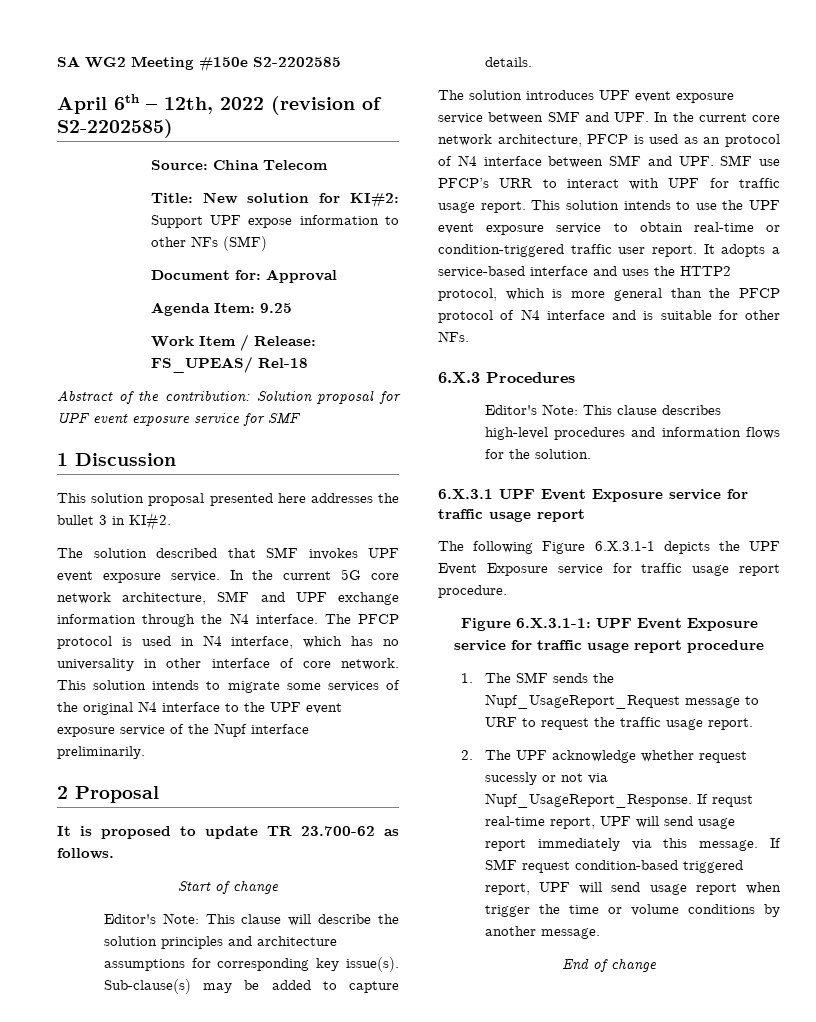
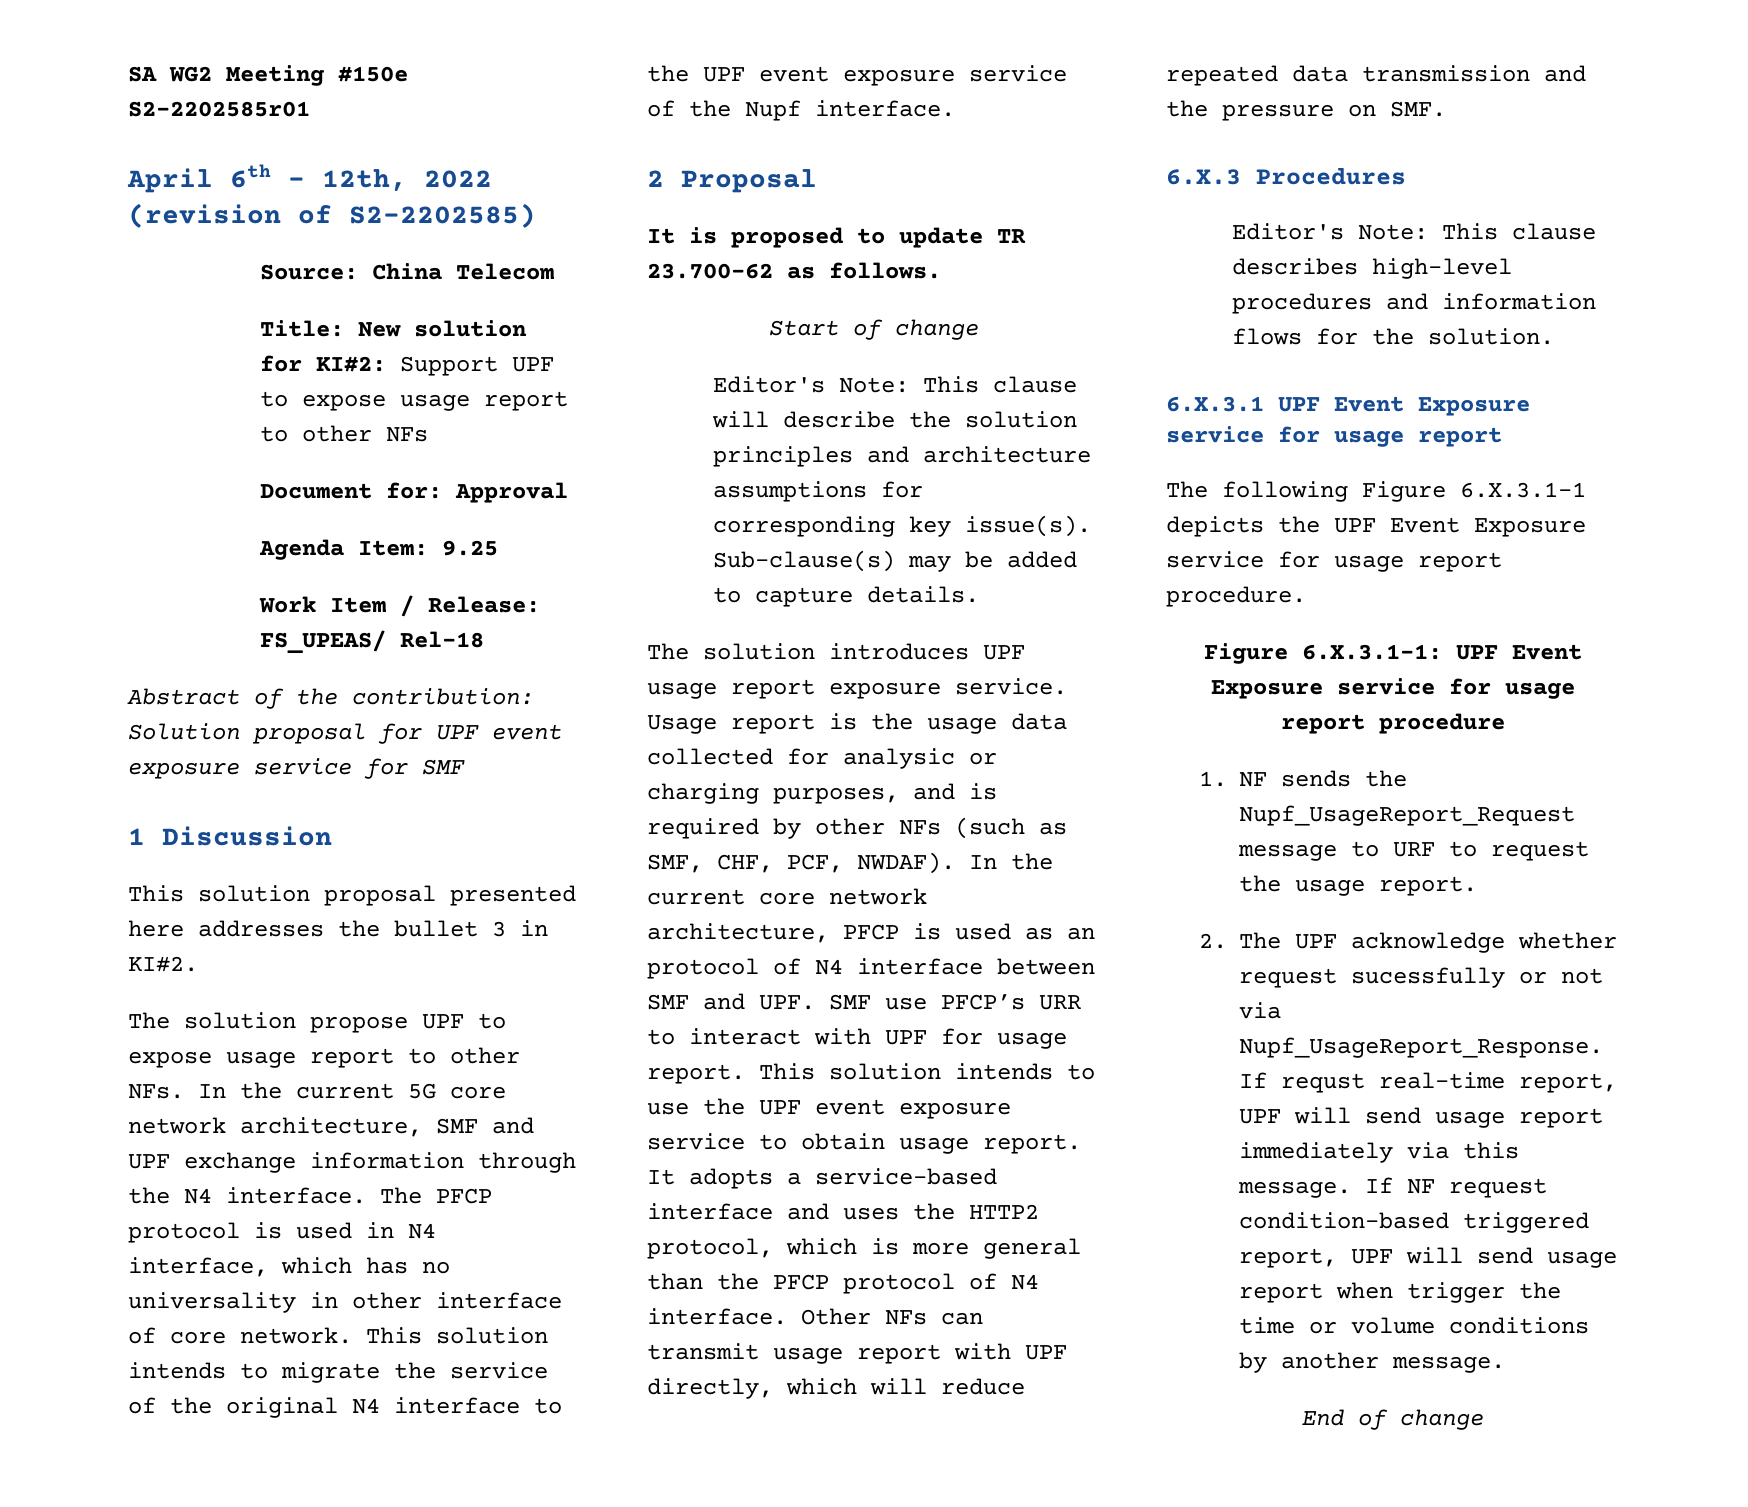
- SA WG2 Meeting #150e S2-2202585
+ SA WG2 Meeting #150e S2-2202585r01
- Title: New solution for KI#2: Support UPF expose information to other NFs (SMF)
+ Title: New solution for KI#2: Support UPF to expose usage report to other NFs
- The solution described that SMF invokes UPF event exposure service. In the current 5G core network architecture, SMF and UPF exchange information through the N4 interface.
+ The solution propose UPF to expose usage report to other NFs. In the current 5G core network architecture, SMF and UPF exchange information through the N4 interface.
- This solution intends to migrate some services of the original N4 interface to the UPF event exposure service of the Nupf interface preliminarily.
+ This solution intends to migrate the service of the original N4 interface to the UPF event exposure service of the Nupf interface.
- The solution introduces UPF event exposure service between SMF and UPF. In the current core network architecture, PFCP is used as an protocol of N4 interface between SMF and UPF. SMF use PFCP’s URR to interact with UPF for traffic usage report.
+ The solution introduces UPF usage report exposure service. Usage report is the usage data collected for analysic or charging purposes, and is required by other NFs (such as SMF, CHF, PCF, NWDAF). In the current core network architecture, PFCP is used as an protocol of N4 interface between SMF and UPF. SMF use PFCP’s URR to interact with UPF for usage report.
- This solution intends to use the UPF event exposure service to obtain real-time or condition-triggered traffic user report.
+ This solution intends to use the UPF event exposure service to obtain usage report.
- It adopts a service-based interface and uses the HTTP2 protocol, which is more general than the PFCP protocol of N4 interface and is suitable for other NFs.
+ It adopts a service-based interface and uses the HTTP2 protocol, which is more general than the PFCP protocol of N4 interface. Other NFs can transmit usage report with UPF directly, which will reduce repeated data transmission and the pressure on SMF.
- 6.X.3.1 UPF Event Exposure service for traffic usage report
+ 6.X.3.1 UPF Event Exposure service for usage report
- The following Figure 6.X.3.1-1 depicts the UPF Event Exposure service for traffic usage report procedure.
+ The following Figure 6.X.3.1-1 depicts the UPF Event Exposure service for usage report procedure.
- Figure 6.X.3.1-1: UPF Event Exposure service for traffic usage report procedure
+ Figure 6.X.3.1-1: UPF Event Exposure service for usage report procedure
- 1. The SMF sends the Nupf_UsageReport_Request message to URF to request the traffic usage report.
+ 1. NF sends the Nupf_UsageReport_Request message to URF to request the usage report.
- 2. The UPF acknowledge whether request sucessly or not via Nupf_UsageReport_Response.
+ 2. The UPF acknowledge whether request sucessfully or not via Nupf_UsageReport_Response.
- If SMF request condition-based triggered report, UPF will send usage report when trigger the time or volume conditions by another message.
+ If NF request condition-based triggered report, UPF will send usage report when trigger the time or volume conditions by another message.

